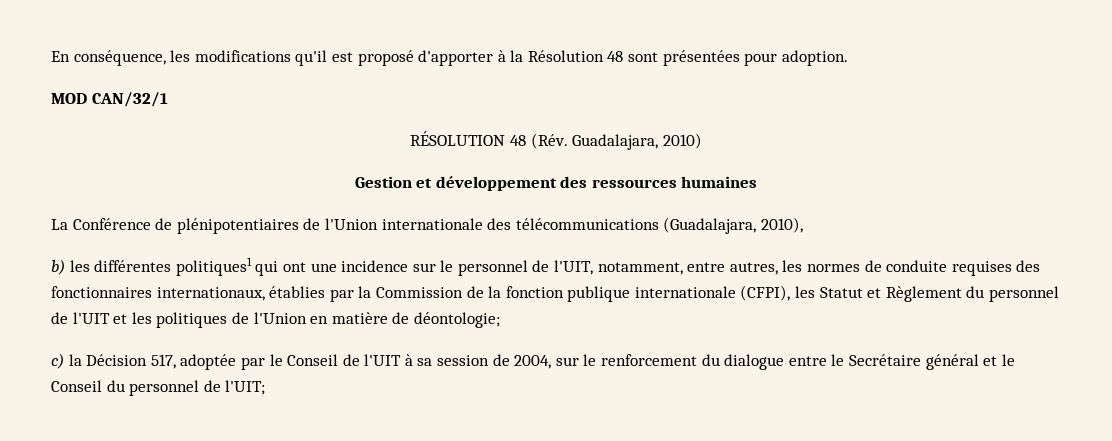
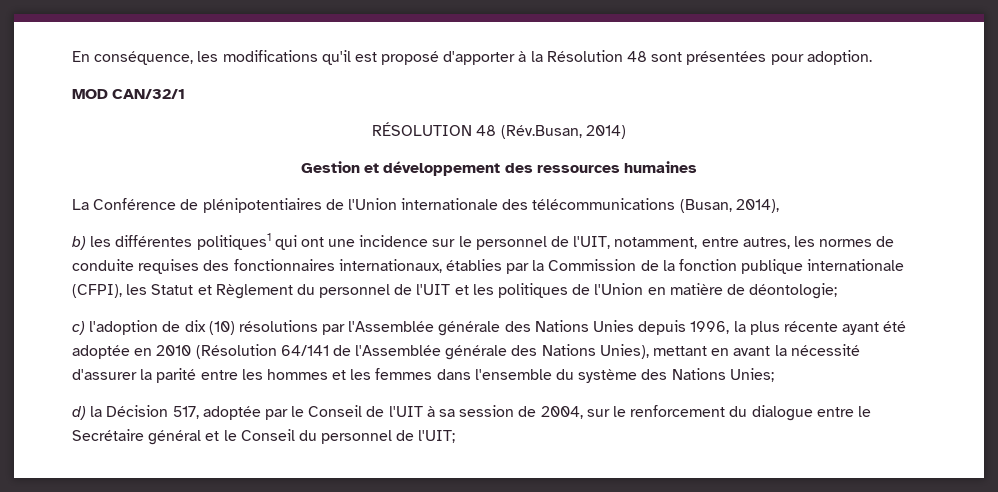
- RÉSOLUTION 48 (Rév. Guadalajara, 2010)
+ RÉSOLUTION 48 (Rév.Busan, 2014)
- La Conférence de plénipotentiaires de l'Union internationale des télécommunications (Guadalajara, 2010),
+ La Conférence de plénipotentiaires de l'Union internationale des télécommunications (Busan, 2014),
- c) la Décision 517, adoptée par le Conseil de l'UIT à sa session de 2004, sur le renforcement du dialogue entre le Secrétaire général et le Conseil du personnel de l'UIT;
+ c) l'adoption de dix (10) résolutions par l'Assemblée générale des Nations Unies depuis 1996, la plus récente ayant été adoptée en 2010 (Résolution 64/141 de l'Assemblée générale des Nations Unies), mettant en avant la nécessité d'assurer la parité entre les hommes et les femmes dans l'ensemble du système des Nations Unies;
+ d) la Décision 517, adoptée par le Conseil de l'UIT à sa session de 2004, sur le renforcement du dialogue entre le Secrétaire général et le Conseil du personnel de l'UIT;

